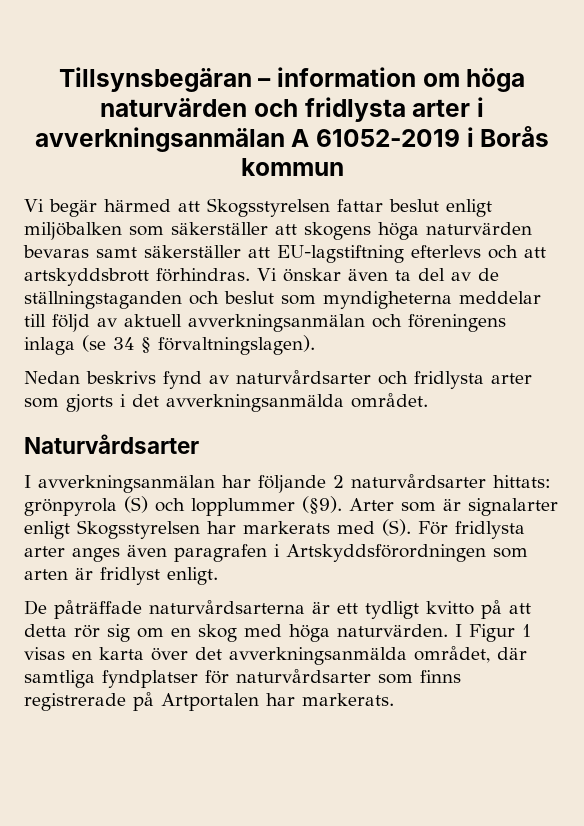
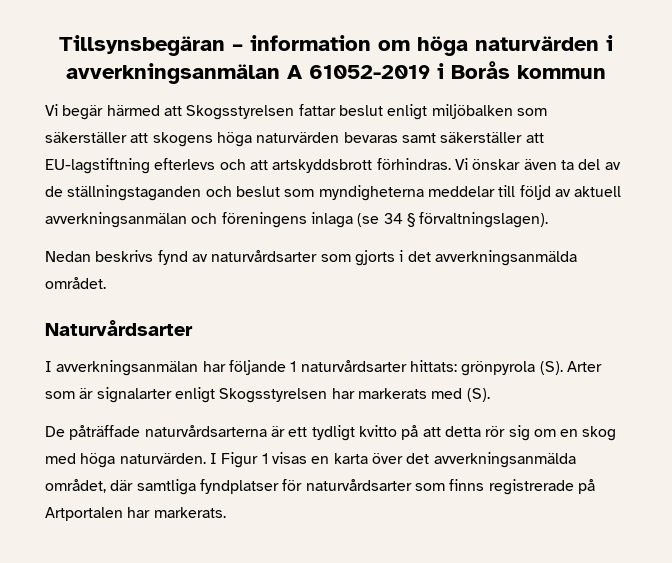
- Tillsynsbegäran – information om höga naturvärden och fridlysta arter i avverkningsanmälan A 61052-2019 i Borås kommun
+ Tillsynsbegäran – information om höga naturvärden i avverkningsanmälan A 61052-2019 i Borås kommun
- Nedan beskrivs fynd av naturvårdsarter och fridlysta arter som gjorts i det avverkningsanmälda området.
+ Nedan beskrivs fynd av naturvårdsarter som gjorts i det avverkningsanmälda området.
- I avverkningsanmälan har följande 2 naturvårdsarter hittats: grönpyrola (S) och lopplummer (§9). Arter som är signalarter enligt Skogsstyrelsen har markerats med (S). För fridlysta arter anges även paragrafen i Artskyddsförordningen som arten är fridlyst enligt.
+ I avverkningsanmälan har följande 1 naturvårdsarter hittats: grönpyrola (S). Arter som är signalarter enligt Skogsstyrelsen har markerats med (S).

